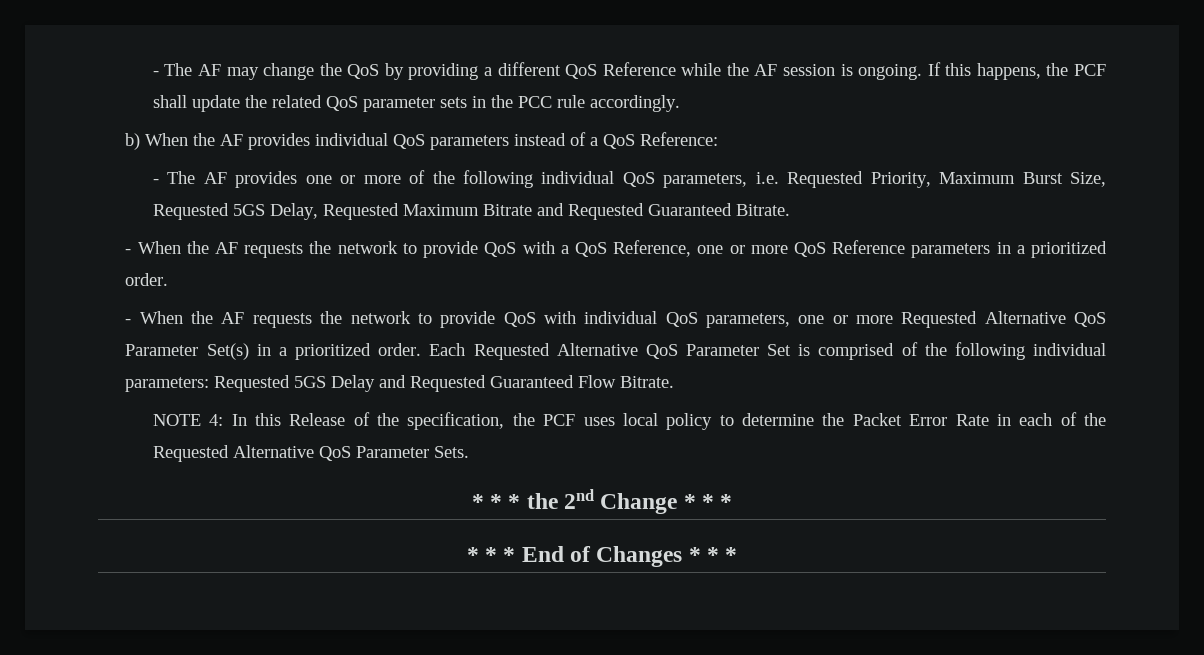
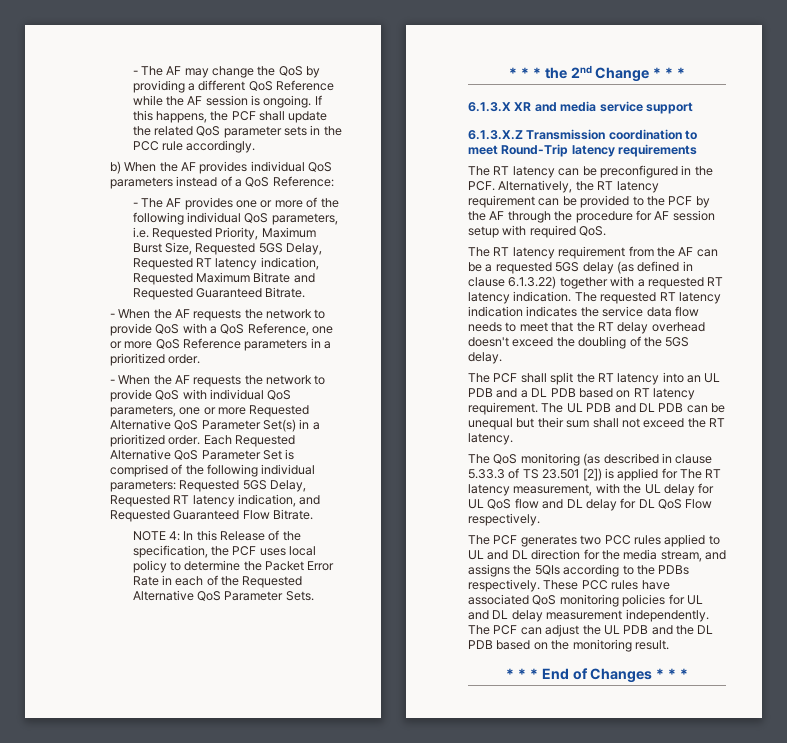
- - The AF provides one or more of the following individual QoS parameters, i.e. Requested Priority, Maximum Burst Size, Requested 5GS Delay, Requested Maximum Bitrate and Requested Guaranteed Bitrate.
+ - The AF provides one or more of the following individual QoS parameters, i.e. Requested Priority, Maximum Burst Size, Requested 5GS Delay, Requested RT latency indication, Requested Maximum Bitrate and Requested Guaranteed Bitrate.
- Each Requested Alternative QoS Parameter Set is comprised of the following individual parameters: Requested 5GS Delay and Requested Guaranteed Flow Bitrate.
+ Each Requested Alternative QoS Parameter Set is comprised of the following individual parameters: Requested 5GS Delay, Requested RT latency indication, and Requested Guaranteed Flow Bitrate.
+ 6.1.3.X XR and media service support
+ 6.1.3.X.Z Transmission coordination to meet Round-Trip latency requirements
+ The RT latency can be preconfigured in the PCF. Alternatively, the RT latency requirement can be provided to the PCF by the AF through the procedure for AF session setup with required QoS.
+ The RT latency requirement from the AF can be a requested 5GS delay (as defined in clause 6.1.3.22) together with a requested RT latency indication. The requested RT latency indication indicates the service data flow needs to meet that the RT delay overhead doesn't exceed the doubling of the 5GS delay.
+ The PCF shall split the RT latency into an UL PDB and a DL PDB based on RT latency requirement. The UL PDB and DL PDB can be unequal but their sum shall not exceed the RT latency.
+ The QoS monitoring (as described in clause 5.33.3 of TS 23.501 [2]) is applied for The RT latency measurement, with the UL delay for UL QoS flow and DL delay for DL QoS Flow respectively.
+ The PCF generates two PCC rules applied to UL and DL direction for the media stream, and assigns the 5QIs according to the PDBs respectively. These PCC rules have associated QoS monitoring policies for UL and DL delay measurement independently. The PCF can adjust the UL PDB and the DL PDB based on the monitoring result.

